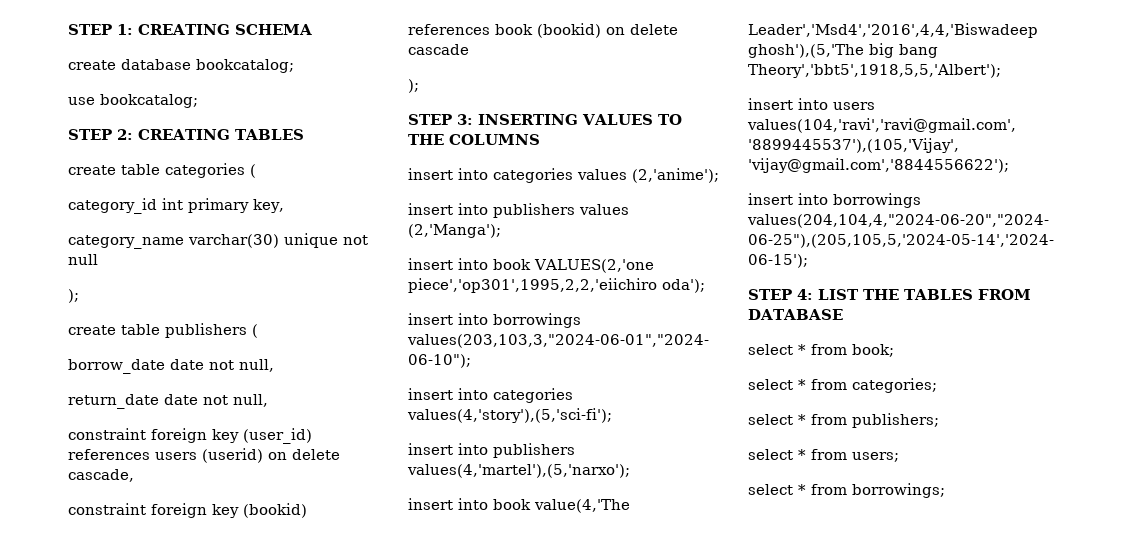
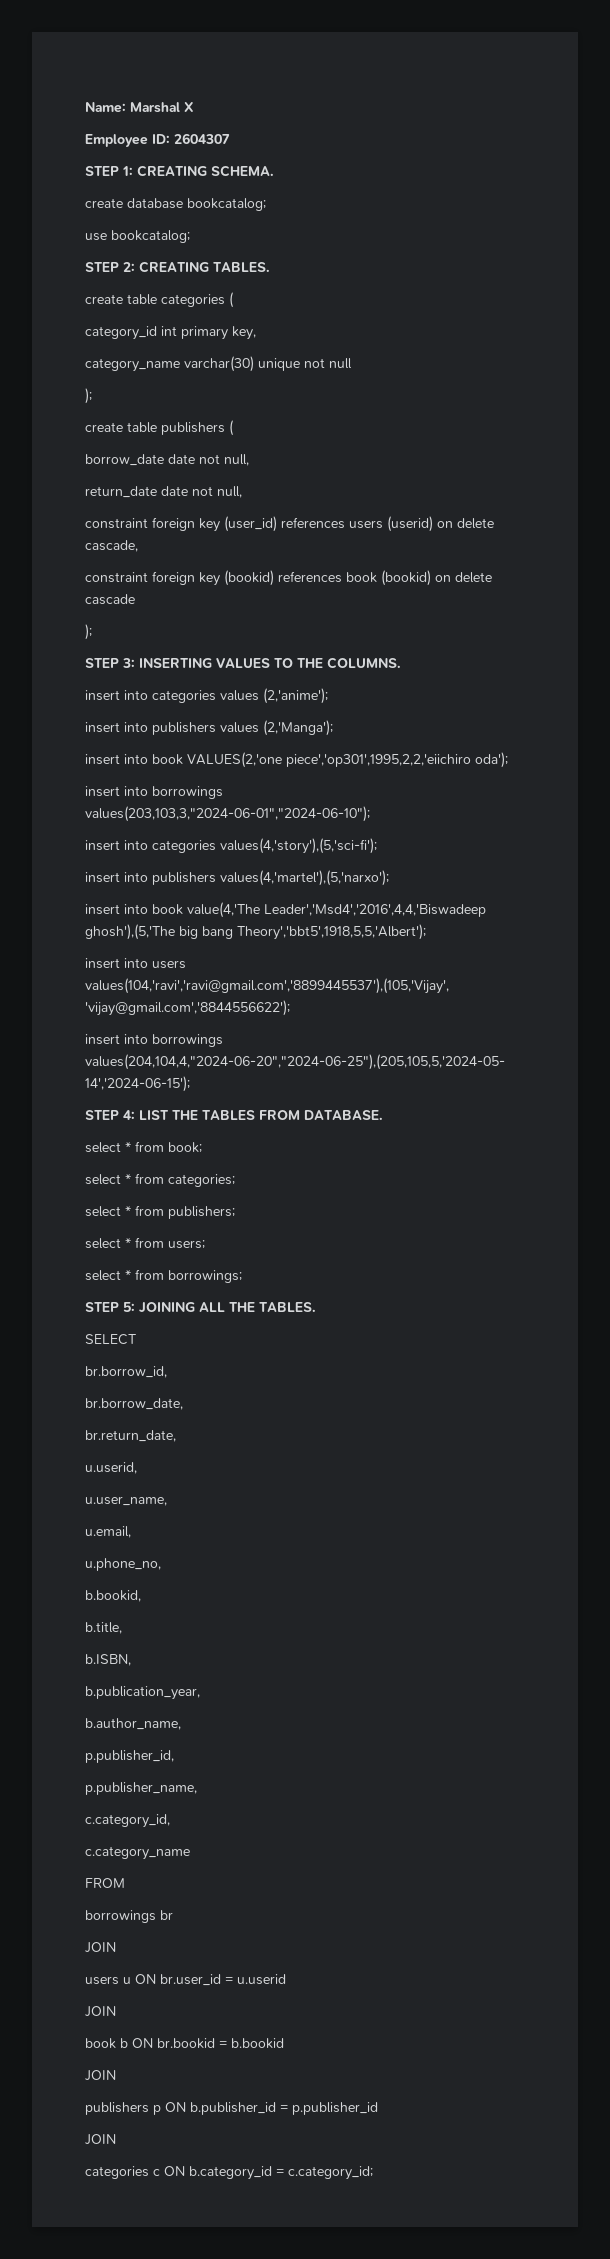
+ Name: Marshal X
+ Employee ID: 2604307
- STEP 1: CREATING SCHEMA
+ STEP 1: CREATING SCHEMA.
- STEP 2: CREATING TABLES
+ STEP 2: CREATING TABLES.
- STEP 3: INSERTING VALUES TO THE COLUMNS
+ STEP 3: INSERTING VALUES TO THE COLUMNS.
- STEP 4: LIST THE TABLES FROM DATABASE
+ STEP 4: LIST THE TABLES FROM DATABASE.
+ STEP 5: JOINING ALL THE TABLES.
+ SELECT
+ br.borrow_id,
+ br.borrow_date,
+ br.return_date,
+ u.userid,
+ u.user_name,
+ u.email,
+ u.phone_no,
+ b.bookid,
+ b.title,
+ b.ISBN,
+ b.publication_year,
+ b.author_name,
+ p.publisher_id,
+ p.publisher_name,
+ c.category_id,
+ c.category_name
+ FROM
+ borrowings br
+ JOIN
+ users u ON br.user_id = u.userid
+ JOIN
+ book b ON br.bookid = b.bookid
+ JOIN
+ publishers p ON b.publisher_id = p.publisher_id
+ JOIN
+ categories c ON b.category_id = c.category_id;

